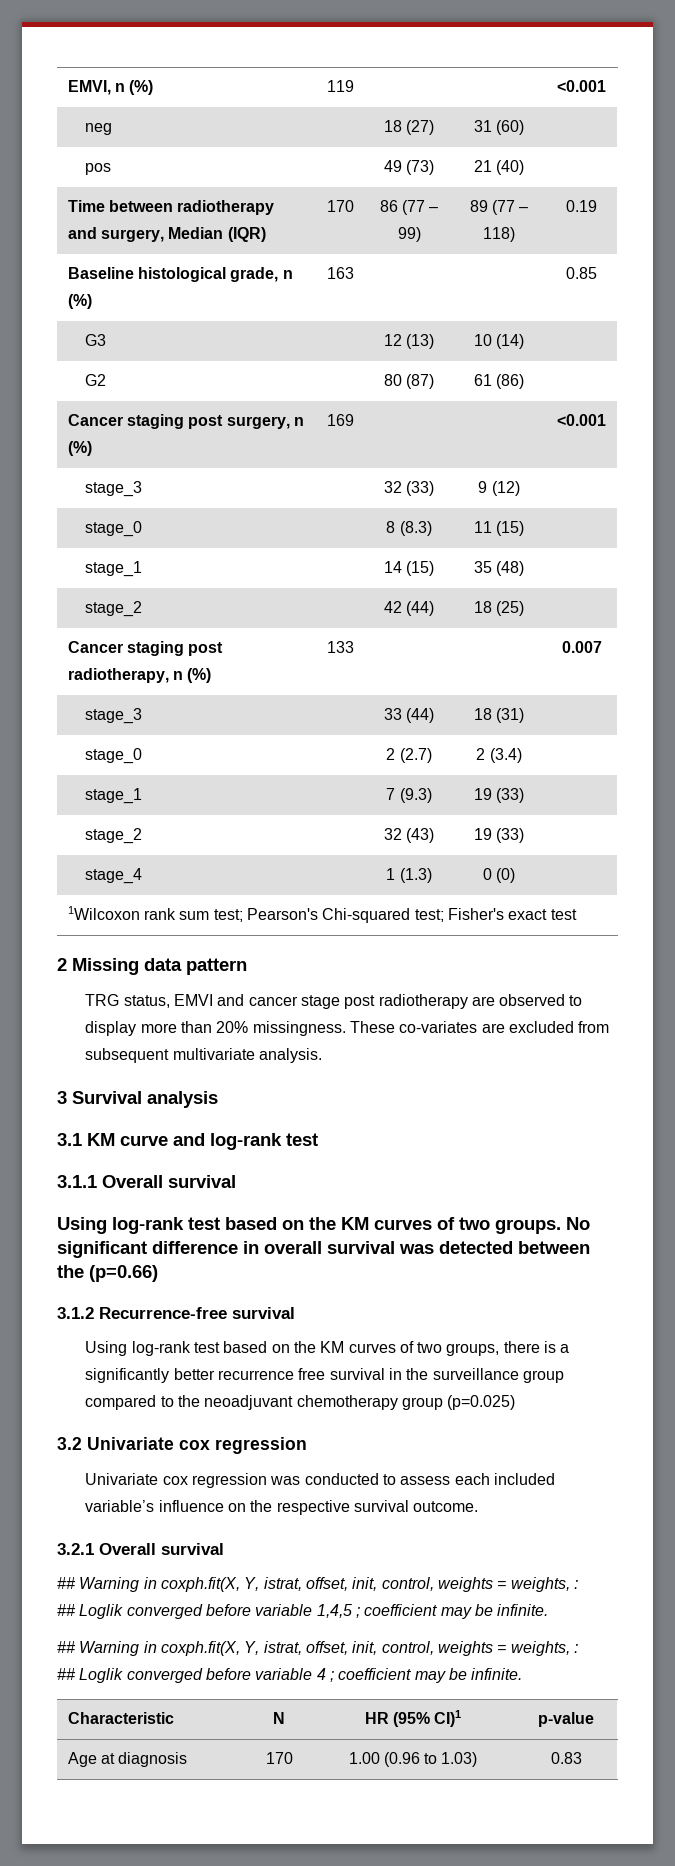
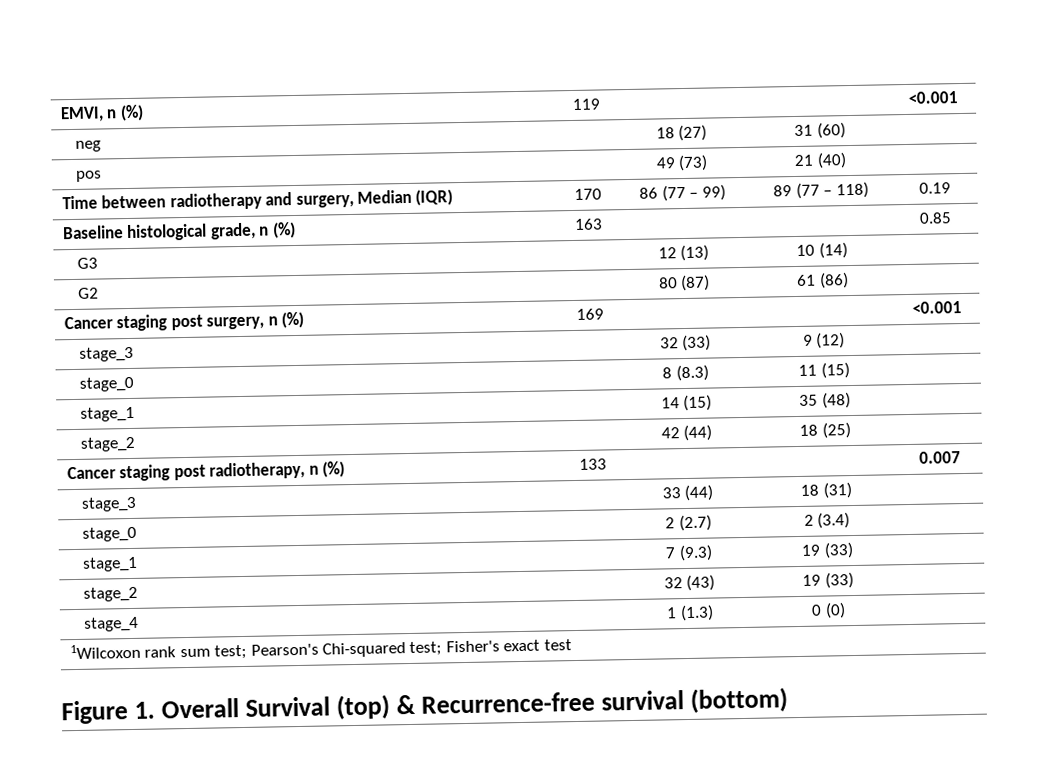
- 2 Missing data pattern
- TRG status, EMVI and cancer stage post radiotherapy are observed to display more than 20% missingness. These co-variates are excluded from subsequent multivariate analysis.
- 3 Survival analysis
- 3.1 KM curve and log-rank test
- 3.1.1 Overall survival
- Using log-rank test based on the KM curves of two groups. No significant difference in overall survival was detected between the (p=0.66)
- 3.1.2 Recurrence-free survival
- Using log-rank test based on the KM curves of two groups, there is a significantly better recurrence free survival in the surveillance group compared to the neoadjuvant chemotherapy group (p=0.025)
- 3.2 Univariate cox regression
- Univariate cox regression was conducted to assess each included variable’s influence on the respective survival outcome.
- 3.2.1 Overall survival
- ## Warning in coxph.fit(X, Y, istrat, offset, init, control, weights = weights, :
- ## Loglik converged before variable 1,4,5 ; coefficient may be infinite.
- ## Warning in coxph.fit(X, Y, istrat, offset, init, control, weights = weights, :
- ## Loglik converged before variable 4 ; coefficient may be infinite.
- Characteristic | N | HR (95% CI)1 | p-value
- Age at diagnosis | 170 | 1.00 (0.96 to 1.03) | 0.83
+ Figure 1. Overall Survival (top) & Recurrence-free survival (bottom)

